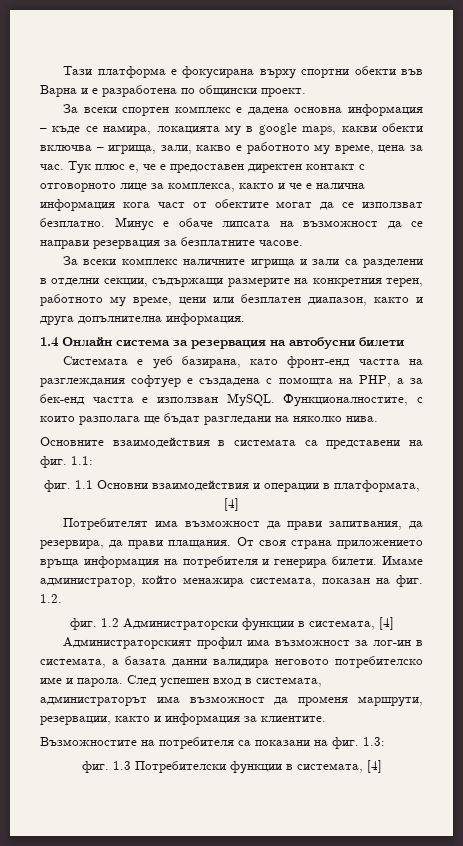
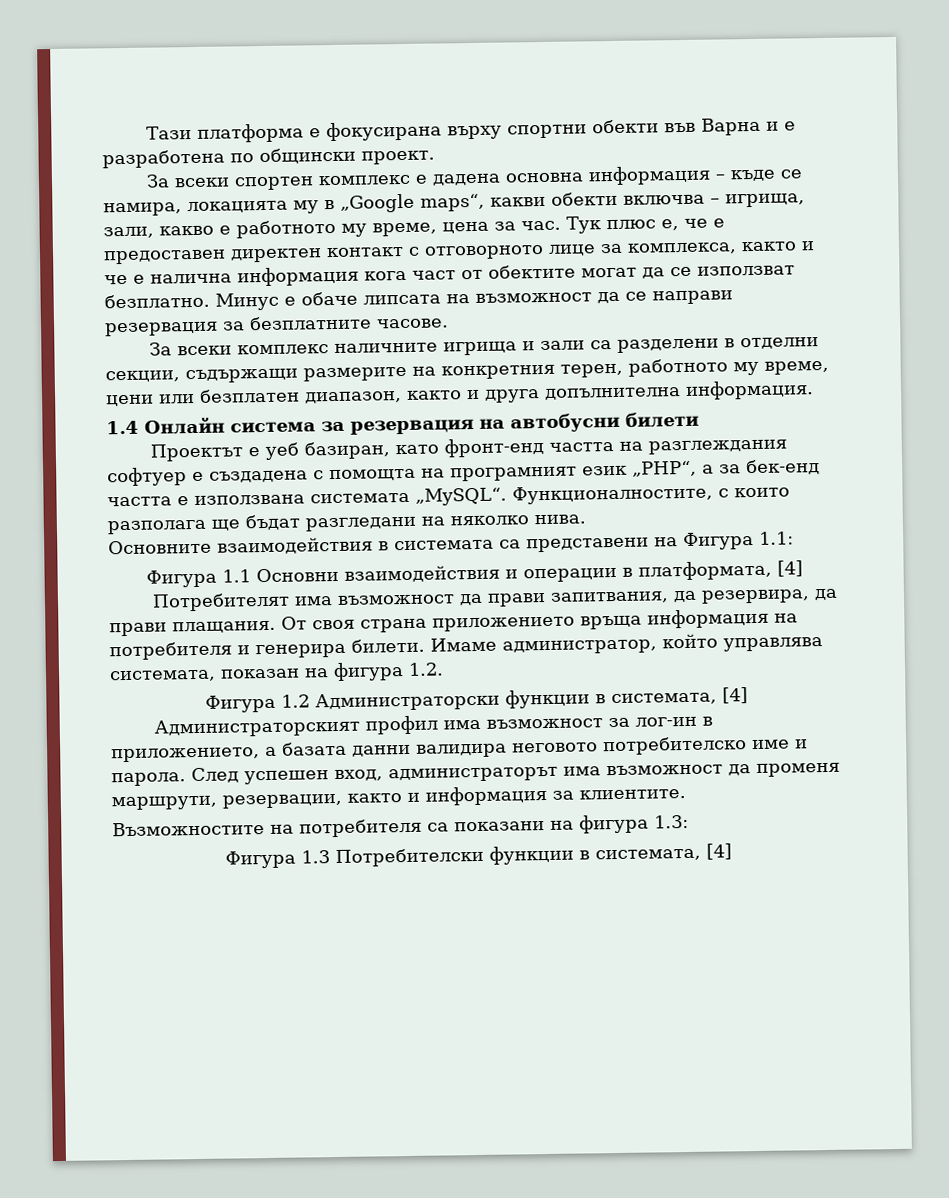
- За всеки спортен комплекс е дадена основна информация – къде се намира, локацията му в google maps, какви обекти включва – игрища, зали, какво е работното му време, цена за час.
+ За всеки спортен комплекс е дадена основна информация – къде се намира, локацията му в „Google maps“, какви обекти включва – игрища, зали, какво е работното му време, цена за час.
- Системата е уеб базирана, като фронт-енд частта на разглеждания софтуер е създадена с помощта на PHP, а за бек-енд частта е използван MySQL.
+ Проектът е уеб базиран, като фронт-енд частта на разглеждания софтуер е създадена с помощта на програмният език „PHP“, а за бек-енд частта е използвана системата „MySQL“.
- Основните взаимодействия в системата са представени на фиг. 1.1:
+ Основните взаимодействия в системата са представени на Фигура 1.1:
- фиг. 1.1 Основни взаимодействия и операции в платформата, [4]
+ Фигура 1.1 Основни взаимодействия и операции в платформата, [4]
- Имаме администратор, който менажира системата, показан на фиг. 1.2.
+ Имаме администратор, който управлява системата, показан на фигура 1.2.
- фиг. 1.2 Администраторски функции в системата, [4]
+ Фигура 1.2 Администраторски функции в системата, [4]
- Администраторският профил има възможност за лог-ин в системата, а базата данни валидира неговото потребителско име и парола.
+ Администраторският профил има възможност за лог-ин в приложението, а базата данни валидира неговото потребителско име и парола.
- След успешен вход в системата, администраторът има възможност да променя маршрути, резервации, както и информация за клиентите.
+ След успешен вход, администраторът има възможност да променя маршрути, резервации, както и информация за клиентите.
- Възможностите на потребителя са показани на фиг. 1.3:
+ Възможностите на потребителя са показани на фигура 1.3:
- фиг. 1.3 Потребителски функции в системата, [4]
+ Фигура 1.3 Потребителски функции в системата, [4]

